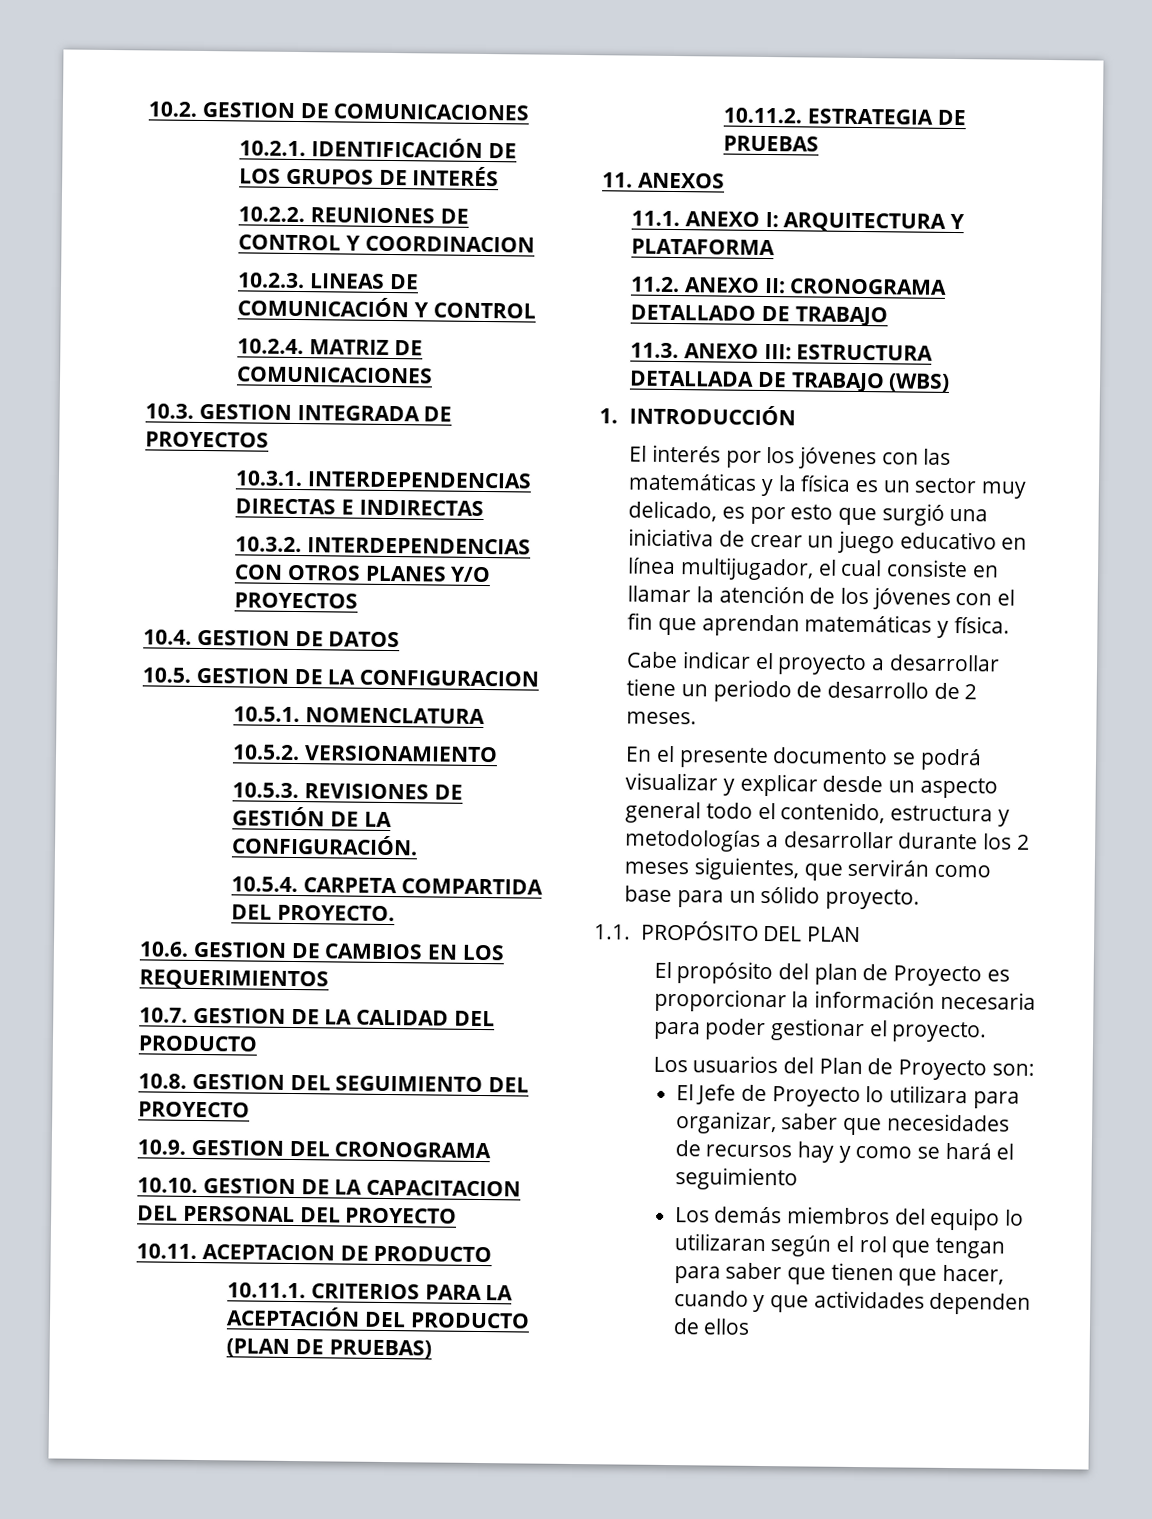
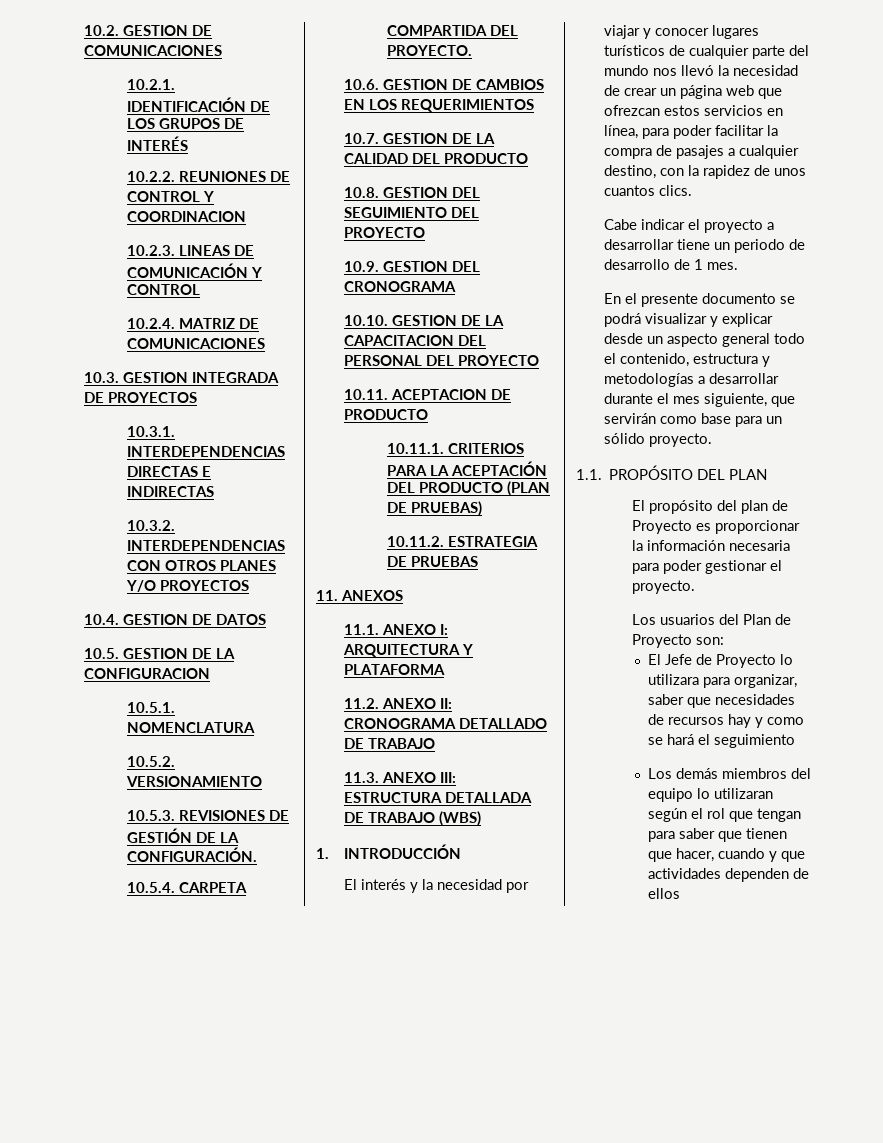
- El interés por los jóvenes con las matemáticas y la física es un sector muy delicado, es por esto que surgió una iniciativa de crear un juego educativo en línea multijugador, el cual consiste en llamar la atención de los jóvenes con el fin que aprendan matemáticas y física.
+ El interés y la necesidad por viajar y conocer lugares turísticos de cualquier parte del mundo nos llevó la necesidad de crear un página web que ofrezcan estos servicios en línea, para poder facilitar la compra de pasajes a cualquier destino, con la rapidez de unos cuantos clics.
- Cabe indicar el proyecto a desarrollar tiene un periodo de desarrollo de 2 meses.
+ Cabe indicar el proyecto a desarrollar tiene un periodo de desarrollo de 1 mes.
- En el presente documento se podrá visualizar y explicar desde un aspecto general todo el contenido, estructura y metodologías a desarrollar durante los 2 meses siguientes, que servirán como base para un sólido proyecto.
+ En el presente documento se podrá visualizar y explicar desde un aspecto general todo el contenido, estructura y metodologías a desarrollar durante el mes siguiente, que servirán como base para un sólido proyecto.

